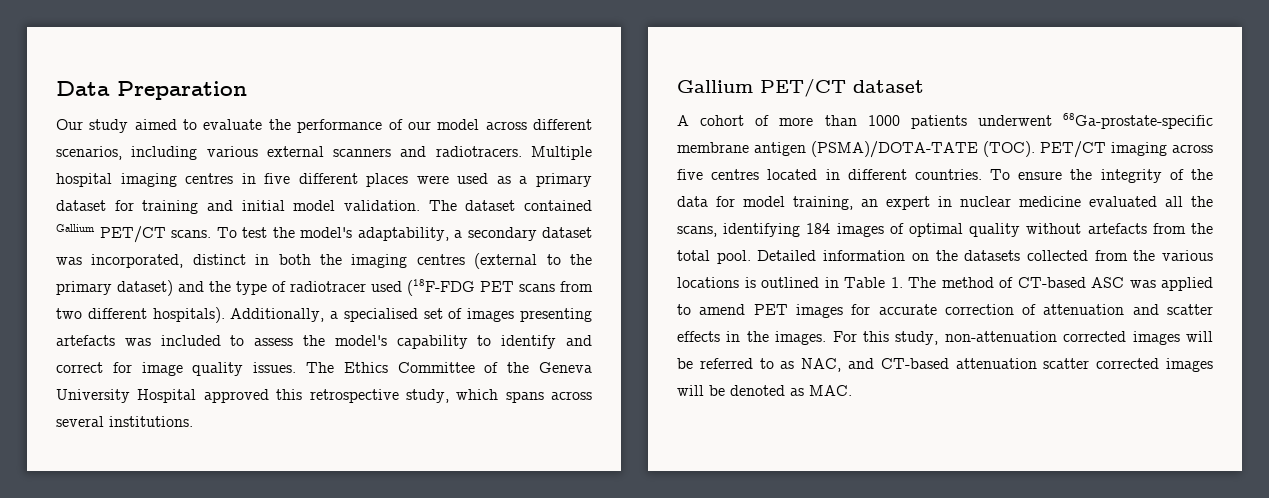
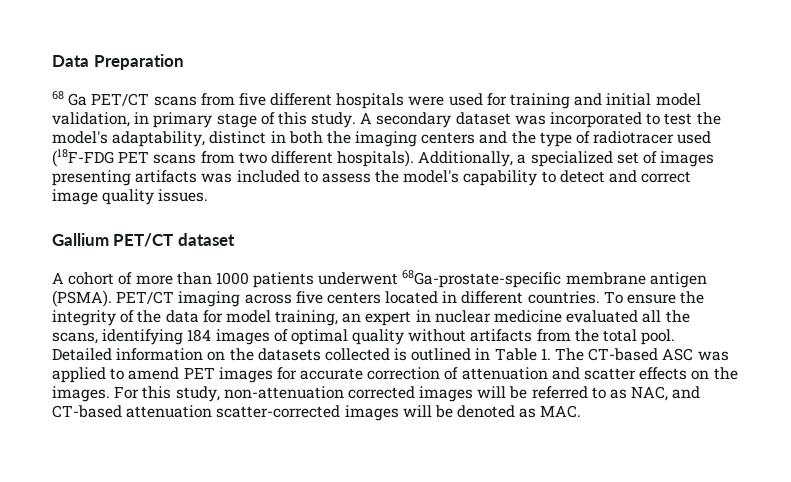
- Our study aimed to evaluate the performance of our model across different scenarios, including various external scanners and radiotracers. Multiple hospital imaging centres in five different places were used as a primary dataset for training and initial model validation. The dataset contained Gallium PET/CT scans. To test the model's adaptability, a secondary dataset was incorporated, distinct in both the imaging centres (external to the primary dataset) and the type of radiotracer used (18F-FDG PET scans from two different hospitals).
+ 68 Ga PET/CT scans from five different hospitals were used for training and initial model validation, in primary stage of this study. A secondary dataset was incorporated to test the model's adaptability, distinct in both the imaging centers and the type of radiotracer used (18F-FDG PET scans from two different hospitals).
- Additionally, a specialised set of images presenting artefacts was included to assess the model's capability to identify and correct for image quality issues. The Ethics Committee of the Geneva University Hospital approved this retrospective study, which spans across several institutions.
+ Additionally, a specialized set of images presenting artifacts was included to assess the model's capability to detect and correct image quality issues.
- A cohort of more than 1000 patients underwent 68Ga-prostate-specific membrane antigen (PSMA)/DOTA-TATE (TOC).
+ A cohort of more than 1000 patients underwent 68Ga-prostate-specific membrane antigen (PSMA).
- PET/CT imaging across five centres located in different countries.
+ PET/CT imaging across five centers located in different countries.
- To ensure the integrity of the data for model training, an expert in nuclear medicine evaluated all the scans, identifying 184 images of optimal quality without artefacts from the total pool.
+ To ensure the integrity of the data for model training, an expert in nuclear medicine evaluated all the scans, identifying 184 images of optimal quality without artifacts from the total pool.
- Detailed information on the datasets collected from the various locations is outlined in Table 1. The method of CT-based ASC was applied to amend PET images for accurate correction of attenuation and scatter effects in the images.
+ Detailed information on the datasets collected is outlined in Table 1. The CT-based ASC was applied to amend PET images for accurate correction of attenuation and scatter effects on the images.
- For this study, non-attenuation corrected images will be referred to as NAC, and CT-based attenuation scatter corrected images will be denoted as MAC.
+ For this study, non-attenuation corrected images will be referred to as NAC, and CT-based attenuation scatter-corrected images will be denoted as MAC.

